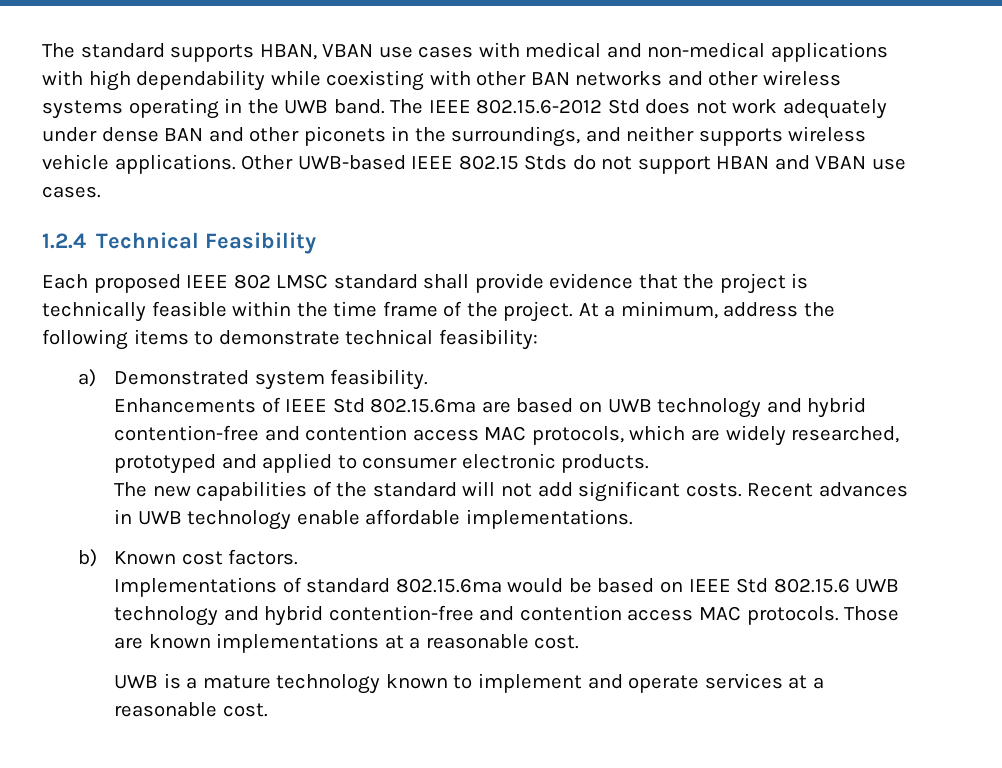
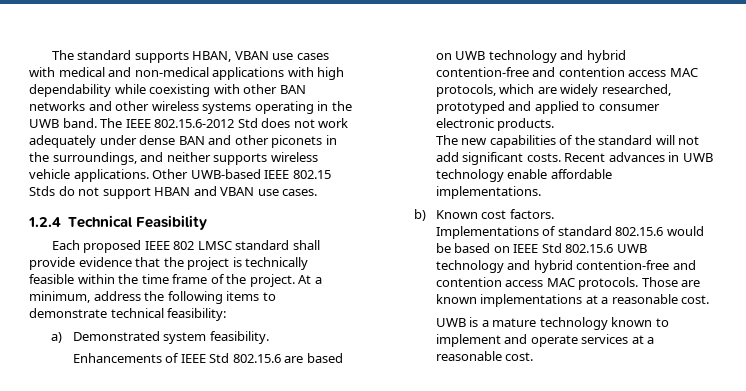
- Enhancements of IEEE Std 802.15.6ma are based on UWB technology and hybrid contention-free and contention access MAC protocols, which are widely researched, prototyped and applied to consumer electronic products.
+ Enhancements of IEEE Std 802.15.6 are based on UWB technology and hybrid contention-free and contention access MAC protocols, which are widely researched, prototyped and applied to consumer electronic products.
- Implementations of standard 802.15.6ma would be based on IEEE Std 802.15.6 UWB technology and hybrid contention-free and contention access MAC protocols.
+ Implementations of standard 802.15.6 would be based on IEEE Std 802.15.6 UWB technology and hybrid contention-free and contention access MAC protocols.

